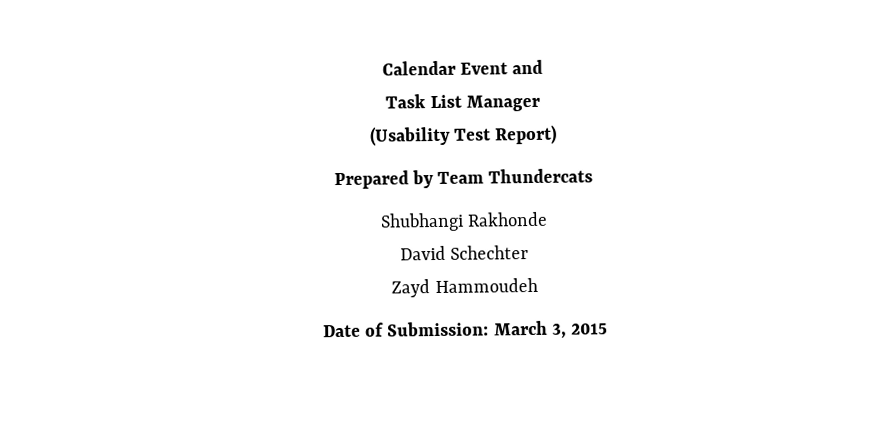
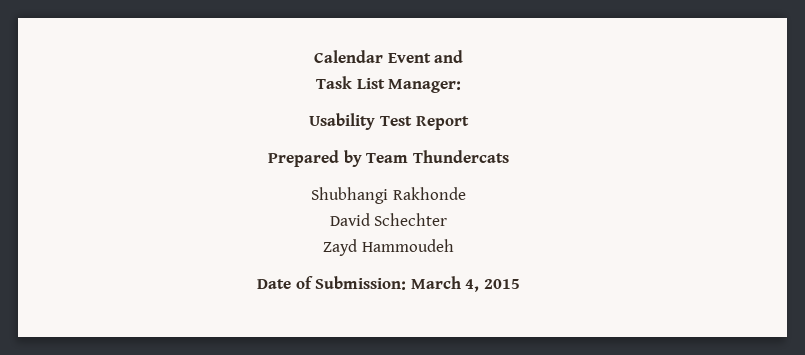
- Task List Manager
- (Usability Test Report)
+ Task List Manager:
+ Usability Test Report
- Date of Submission: March 3, 2015
+ Date of Submission: March 4, 2015

